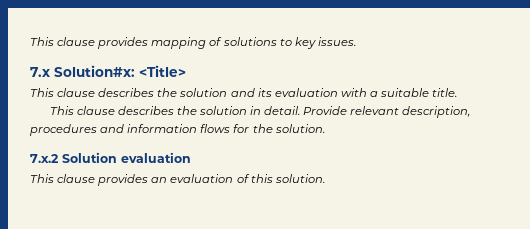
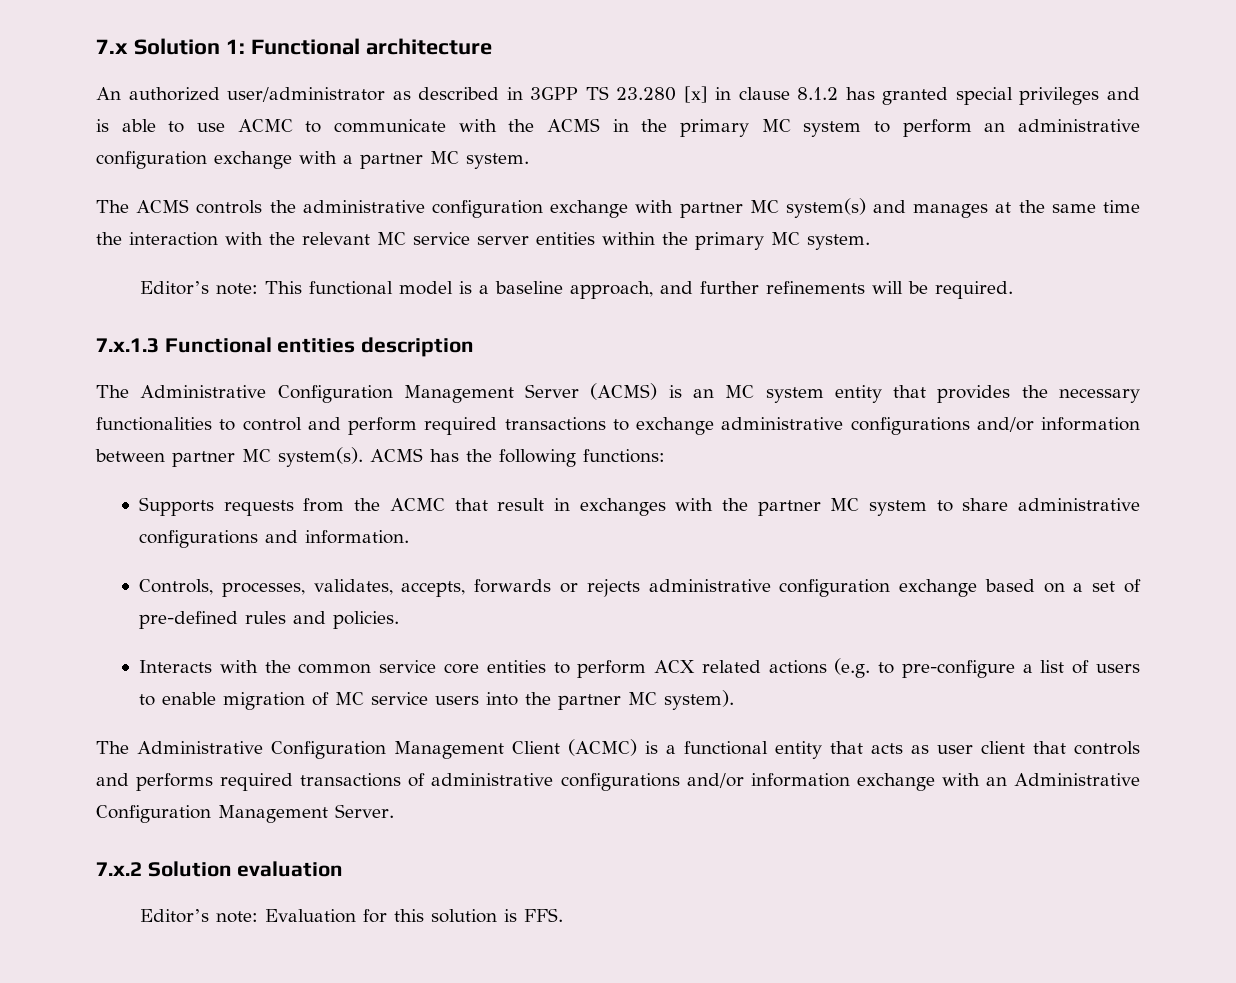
- This clause provides mapping of solutions to key issues.
- 7.x Solution#x: <Title>
- This clause describes the solution and its evaluation with a suitable title.
- This clause describes the solution in detail. Provide relevant description, procedures and information flows for the solution.
+ 7.x Solution 1: Functional architecture
+ An authorized user/administrator as described in 3GPP TS 23.280 [x] in clause 8.1.2 has granted special privileges and is able to use ACMC to communicate with the ACMS in the primary MC system to perform an administrative configuration exchange with a partner MC system.
+ The ACMS controls the administrative configuration exchange with partner MC system(s) and manages at the same time the interaction with the relevant MC service server entities within the primary MC system.
+ Editor’s note: This functional model is a baseline approach, and further refinements will be required.
+ 7.x.1.3 Functional entities description
+ The Administrative Configuration Management Server (ACMS) is an MC system entity that provides the necessary functionalities to control and perform required transactions to exchange administrative configurations and/or information between partner MC system(s). ACMS has the following functions:
+ Supports requests from the ACMC that result in exchanges with the partner MC system to share administrative configurations and information.
+ Controls, processes, validates, accepts, forwards or rejects administrative configuration exchange based on a set of pre-defined rules and policies.
+ Interacts with the common service core entities to perform ACX related actions (e.g. to pre-configure a list of users to enable migration of MC service users into the partner MC system).
+ The Administrative Configuration Management Client (ACMC) is a functional entity that acts as user client that controls and performs required transactions of administrative configurations and/or information exchange with an Administrative Configuration Management Server.
  7.x.2 Solution evaluation
- This clause provides an evaluation of this solution.
+ Editor’s note: Evaluation for this solution is FFS.

